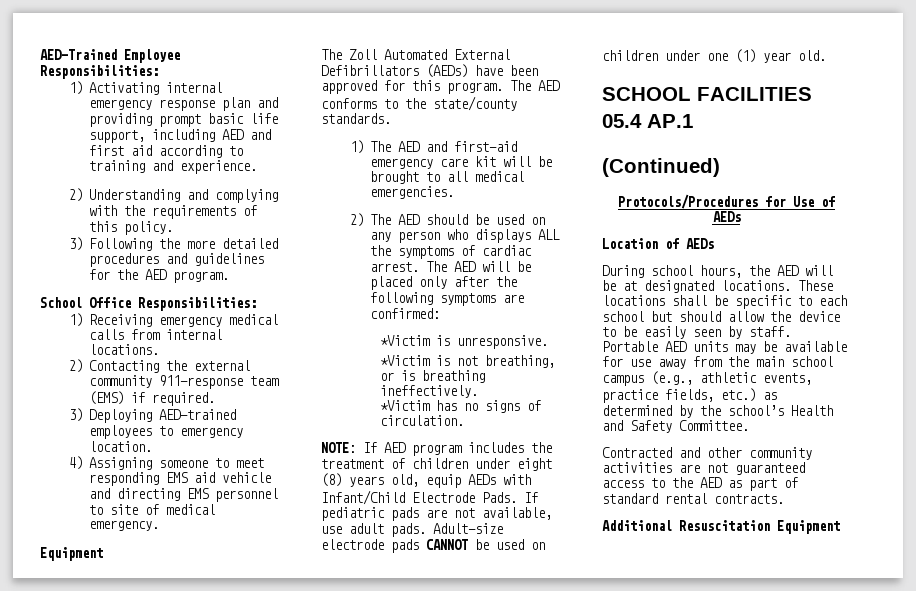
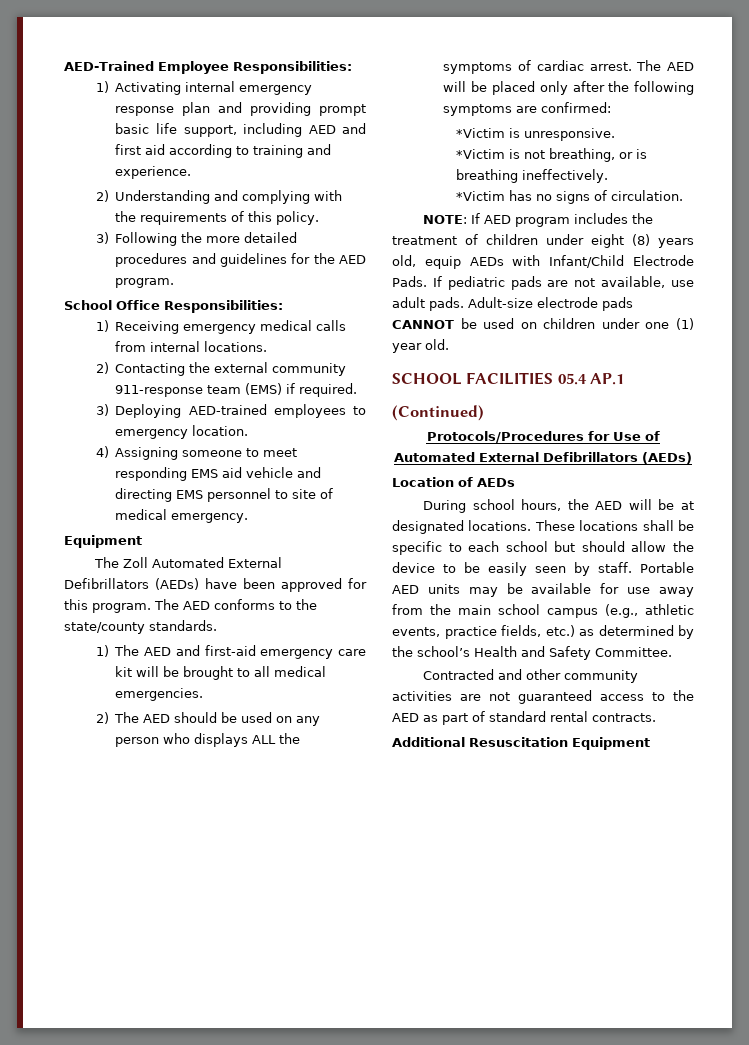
- Protocols/Procedures for Use of AEDs
+ Protocols/Procedures for Use of Automated External Defibrillators (AEDs)

